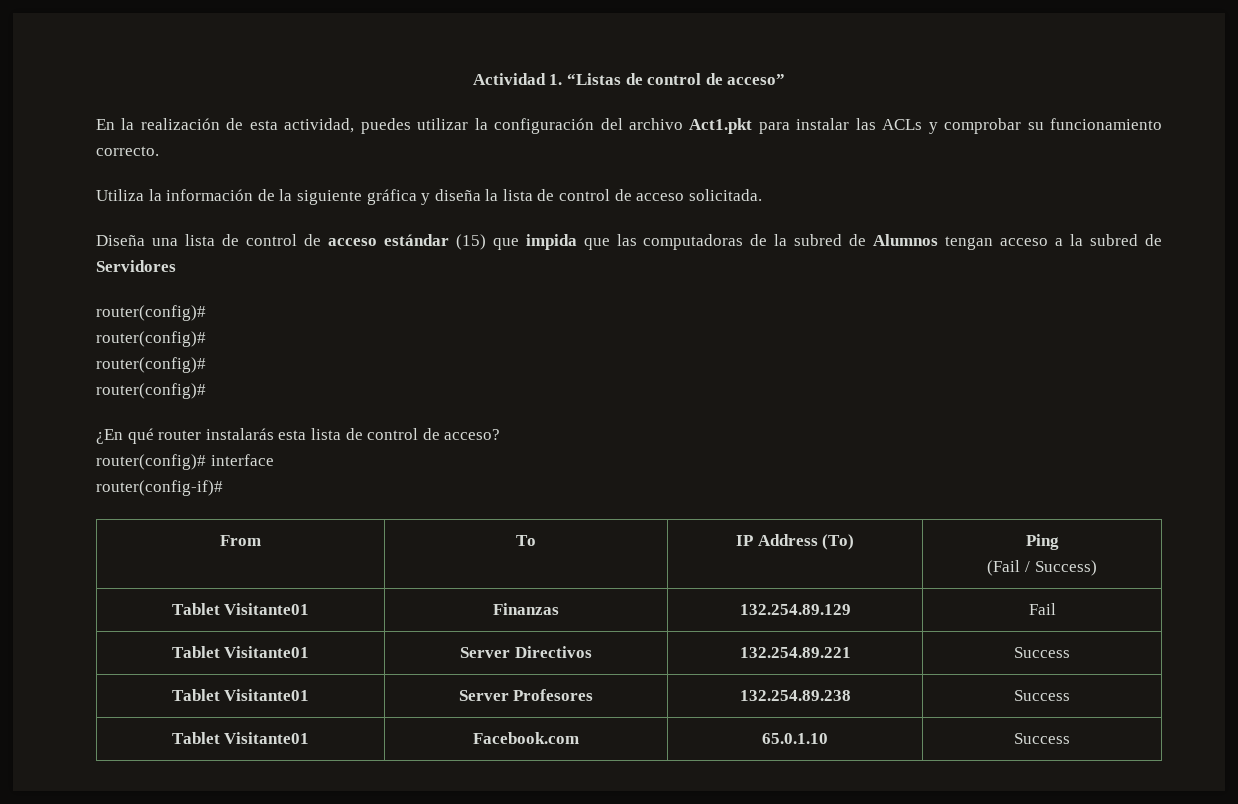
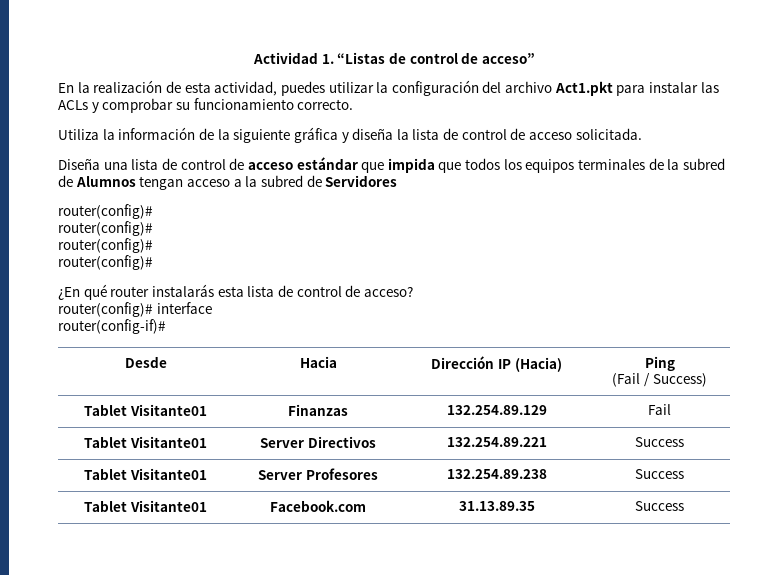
- Diseña una lista de control de acceso estándar (15) que impida que las computadoras de la subred de Alumnos tengan acceso a la subred de Servidores
+ Diseña una lista de control de acceso estándar que impida que todos los equipos terminales de la subred de Alumnos tengan acceso a la subred de Servidores
- From | To | IP Address (To) | Ping
+ Desde | Hacia | Dirección IP (Hacia) | Ping
- Tablet Visitante01 | Facebook.com | 65.0.1.10 | Success
+ Tablet Visitante01 | Facebook.com | 31.13.89.35 | Success

